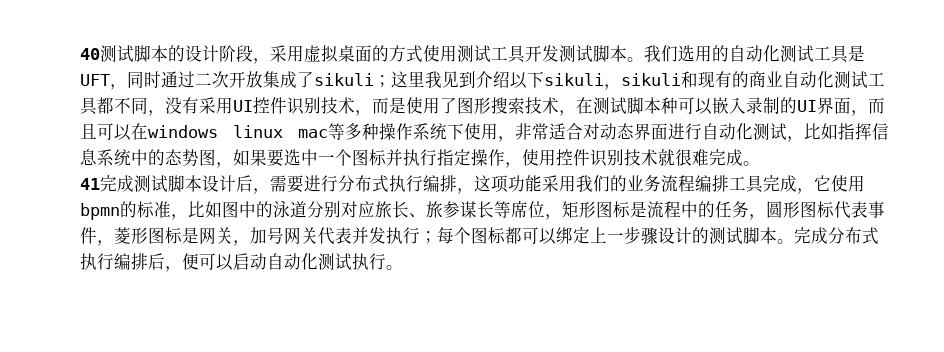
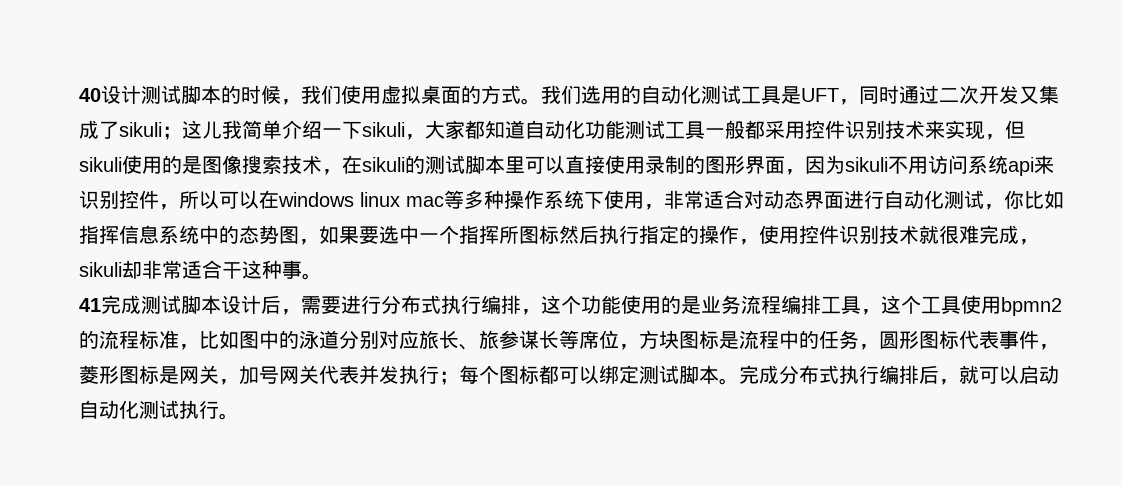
- 40测试脚本的设计阶段，采用虚拟桌面的方式使用测试工具开发测试脚本。
+ 40设计测试脚本的时候，我们使用虚拟桌面的方式。
- 我们选用的自动化测试工具是UFT，同时通过二次开放集成了sikuli；这里我见到介绍以下sikuli，sikuli和现有的商业自动化测试工具都不同，没有采用UI控件识别技术，而是使用了图形搜索技术，在测试脚本种可以嵌入录制的UI界面，而且可以在windows linux mac等多种操作系统下使用，非常适合对动态界面进行自动化测试，比如指挥信息系统中的态势图，如果要选中一个图标并执行指定操作，使用控件识别技术就很难完成。
+ 我们选用的自动化测试工具是UFT，同时通过二次开发又集成了sikuli；这儿我简单介绍一下sikuli，大家都知道自动化功能测试工具一般都采用控件识别技术来实现，但sikuli使用的是图像搜索技术，在sikuli的测试脚本里可以直接使用录制的图形界面，因为sikuli不用访问系统api来识别控件，所以可以在windows linux mac等多种操作系统下使用，非常适合对动态界面进行自动化测试，你比如指挥信息系统中的态势图，如果要选中一个指挥所图标然后执行指定的操作，使用控件识别技术就很难完成，sikuli却非常适合干这种事。
- 41完成测试脚本设计后，需要进行分布式执行编排，这项功能采用我们的业务流程编排工具完成，它使用bpmn的标准，比如图中的泳道分别对应旅长、旅参谋长等席位，矩形图标是流程中的任务，圆形图标代表事件，菱形图标是网关，加号网关代表并发执行；每个图标都可以绑定上一步骤设计的测试脚本。
+ 41完成测试脚本设计后，需要进行分布式执行编排，这个功能使用的是业务流程编排工具，这个工具使用bpmn2的流程标准，比如图中的泳道分别对应旅长、旅参谋长等席位，方块图标是流程中的任务，圆形图标代表事件，菱形图标是网关，加号网关代表并发执行；每个图标都可以绑定测试脚本。
- 完成分布式执行编排后，便可以启动自动化测试执行。
+ 完成分布式执行编排后，就可以启动自动化测试执行。

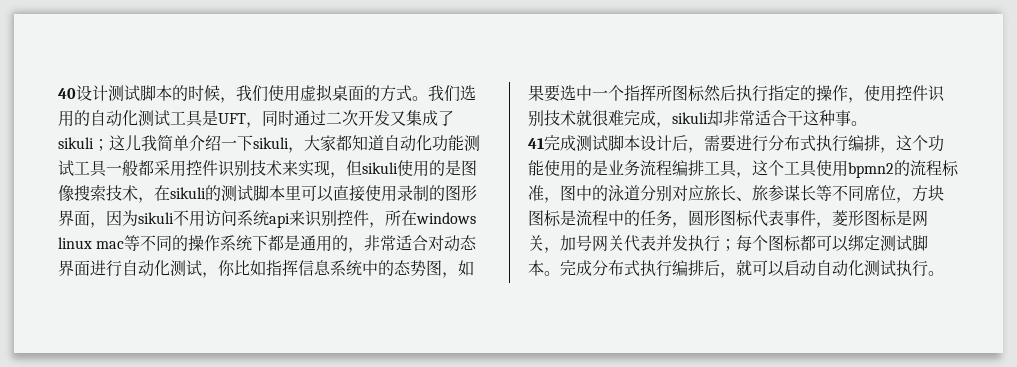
- 这儿我简单介绍一下sikuli，大家都知道自动化功能测试工具一般都采用控件识别技术来实现，但sikuli使用的是图像搜索技术，在sikuli的测试脚本里可以直接使用录制的图形界面，因为sikuli不用访问系统api来识别控件，所以可以在windows linux mac等多种操作系统下使用，非常适合对动态界面进行自动化测试，你比如指挥信息系统中的态势图，如果要选中一个指挥所图标然后执行指定的操作，使用控件识别技术就很难完成，sikuli却非常适合干这种事。
+ 这儿我简单介绍一下sikuli，大家都知道自动化功能测试工具一般都采用控件识别技术来实现，但sikuli使用的是图像搜索技术，在sikuli的测试脚本里可以直接使用录制的图形界面，因为sikuli不用访问系统api来识别控件，所在windows linux mac等不同的操作系统下都是通用的，非常适合对动态界面进行自动化测试，你比如指挥信息系统中的态势图，如果要选中一个指挥所图标然后执行指定的操作，使用控件识别技术就很难完成，sikuli却非常适合干这种事。
- 41完成测试脚本设计后，需要进行分布式执行编排，这个功能使用的是业务流程编排工具，这个工具使用bpmn2的流程标准，比如图中的泳道分别对应旅长、旅参谋长等席位，方块图标是流程中的任务，圆形图标代表事件，菱形图标是网关，加号网关代表并发执行；
+ 41完成测试脚本设计后，需要进行分布式执行编排，这个功能使用的是业务流程编排工具，这个工具使用bpmn2的流程标准，图中的泳道分别对应旅长、旅参谋长等不同席位，方块图标是流程中的任务，圆形图标代表事件，菱形图标是网关，加号网关代表并发执行；

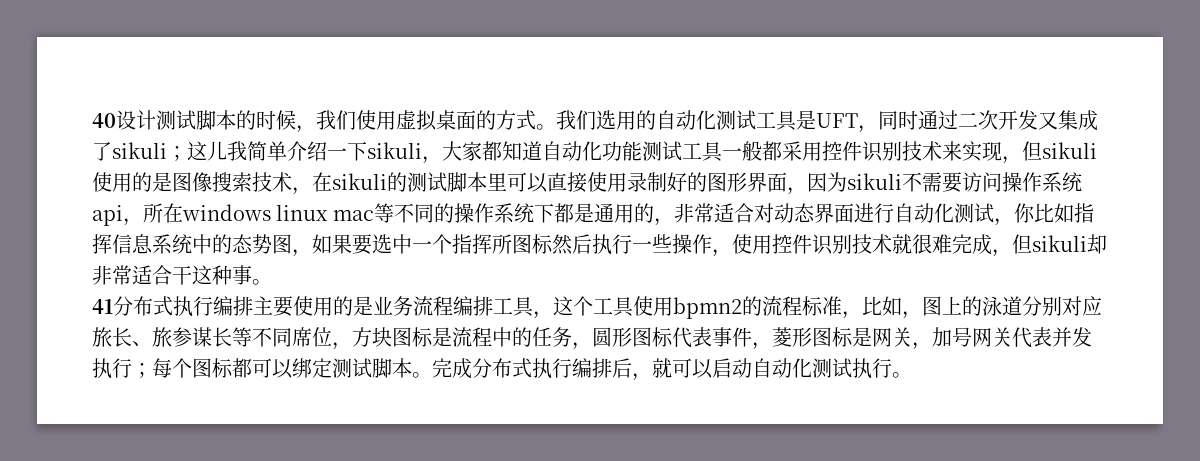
- 这儿我简单介绍一下sikuli，大家都知道自动化功能测试工具一般都采用控件识别技术来实现，但sikuli使用的是图像搜索技术，在sikuli的测试脚本里可以直接使用录制的图形界面，因为sikuli不用访问系统api来识别控件，所在windows linux mac等不同的操作系统下都是通用的，非常适合对动态界面进行自动化测试，你比如指挥信息系统中的态势图，如果要选中一个指挥所图标然后执行指定的操作，使用控件识别技术就很难完成，sikuli却非常适合干这种事。
+ 这儿我简单介绍一下sikuli，大家都知道自动化功能测试工具一般都采用控件识别技术来实现，但sikuli使用的是图像搜索技术，在sikuli的测试脚本里可以直接使用录制好的图形界面，因为sikuli不需要访问操作系统api，所在windows linux mac等不同的操作系统下都是通用的，非常适合对动态界面进行自动化测试，你比如指挥信息系统中的态势图，如果要选中一个指挥所图标然后执行一些操作，使用控件识别技术就很难完成，但sikuli却非常适合干这种事。
- 41完成测试脚本设计后，需要进行分布式执行编排，这个功能使用的是业务流程编排工具，这个工具使用bpmn2的流程标准，图中的泳道分别对应旅长、旅参谋长等不同席位，方块图标是流程中的任务，圆形图标代表事件，菱形图标是网关，加号网关代表并发执行；每个图标都可以绑定测试脚本。
+ 41分布式执行编排主要使用的是业务流程编排工具，这个工具使用bpmn2的流程标准，比如，图上的泳道分别对应旅长、旅参谋长等不同席位，方块图标是流程中的任务，圆形图标代表事件，菱形图标是网关，加号网关代表并发执行；每个图标都可以绑定测试脚本。

